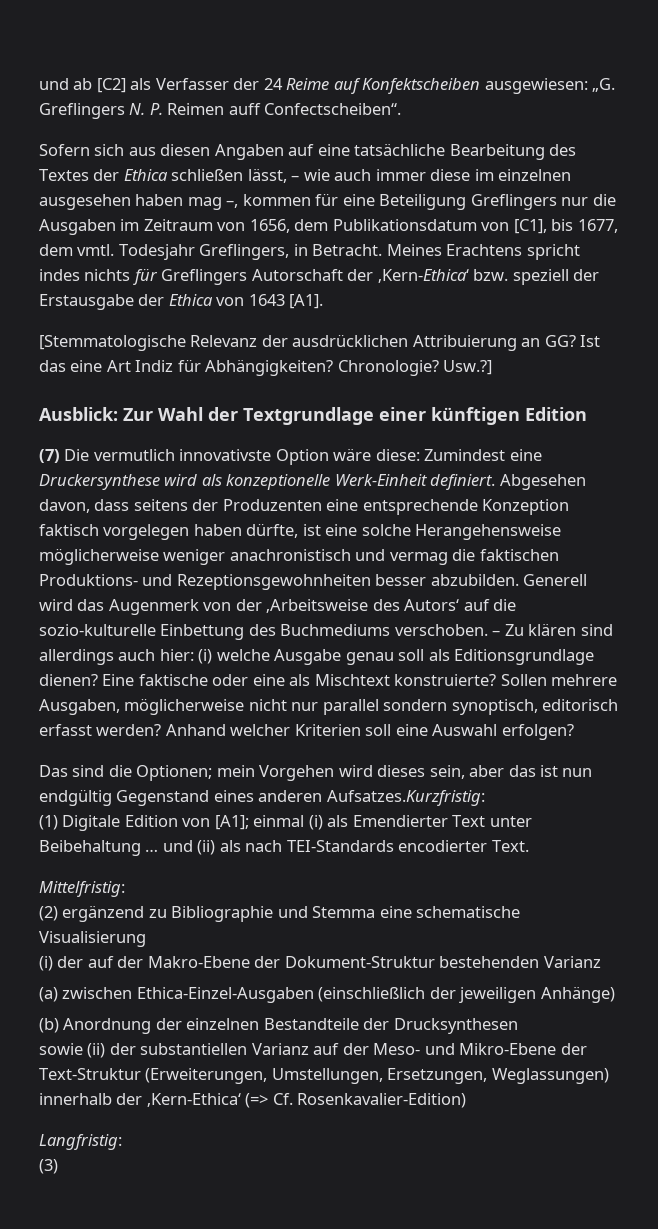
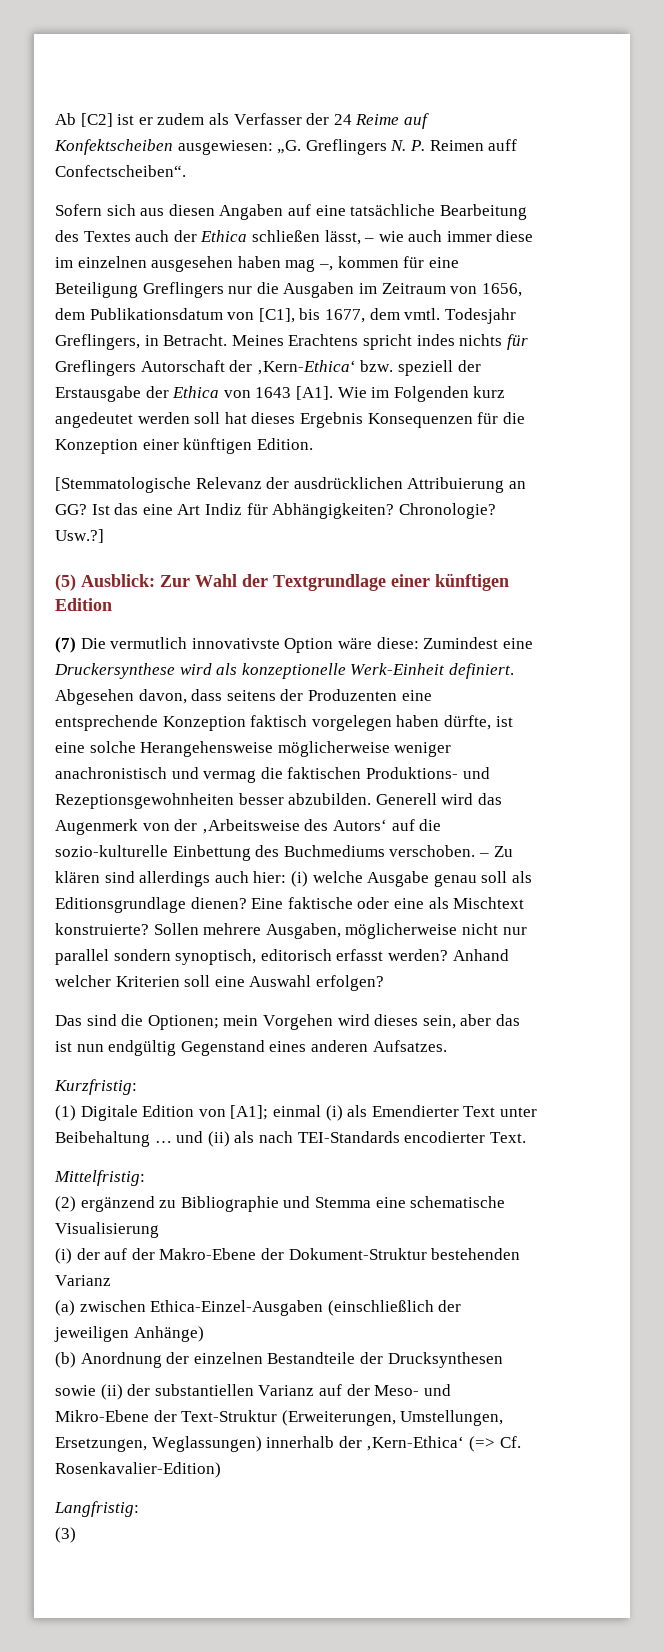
- und ab [C2] als Verfasser der 24 Reime auf Konfektscheiben ausgewiesen: „G.
+ Ab [C2] ist er zudem als Verfasser der 24 Reime auf Konfektscheiben ausgewiesen: „G.
- Sofern sich aus diesen Angaben auf eine tatsächliche Bearbeitung des Textes der Ethica schließen lässt, – wie auch immer diese im einzelnen ausgesehen haben mag –, kommen für eine Beteiligung Greflingers nur die Ausgaben im Zeitraum von 1656, dem Publikationsdatum von [C1], bis 1677, dem vmtl.
+ Sofern sich aus diesen Angaben auf eine tatsächliche Bearbeitung des Textes auch der Ethica schließen lässt, – wie auch immer diese im einzelnen ausgesehen haben mag –, kommen für eine Beteiligung Greflingers nur die Ausgaben im Zeitraum von 1656, dem Publikationsdatum von [C1], bis 1677, dem vmtl.
- Meines Erachtens spricht indes nichts für Greflingers Autorschaft der ‚Kern-Ethica‘ bzw. speziell der Erstausgabe der Ethica von 1643 [A1].
+ Meines Erachtens spricht indes nichts für Greflingers Autorschaft der ‚Kern-Ethica‘ bzw. speziell der Erstausgabe der Ethica von 1643 [A1]. Wie im Folgenden kurz angedeutet werden soll hat dieses Ergebnis Konsequenzen für die Konzeption einer künftigen Edition.
- Ausblick: Zur Wahl der Textgrundlage einer künftigen Edition
+ (5) Ausblick: Zur Wahl der Textgrundlage einer künftigen Edition
- Das sind die Optionen; mein Vorgehen wird dieses sein, aber das ist nun endgültig Gegenstand eines anderen Aufsatzes.Kurzfristig:
+ Das sind die Optionen; mein Vorgehen wird dieses sein, aber das ist nun endgültig Gegenstand eines anderen Aufsatzes.
+ Kurzfristig:

